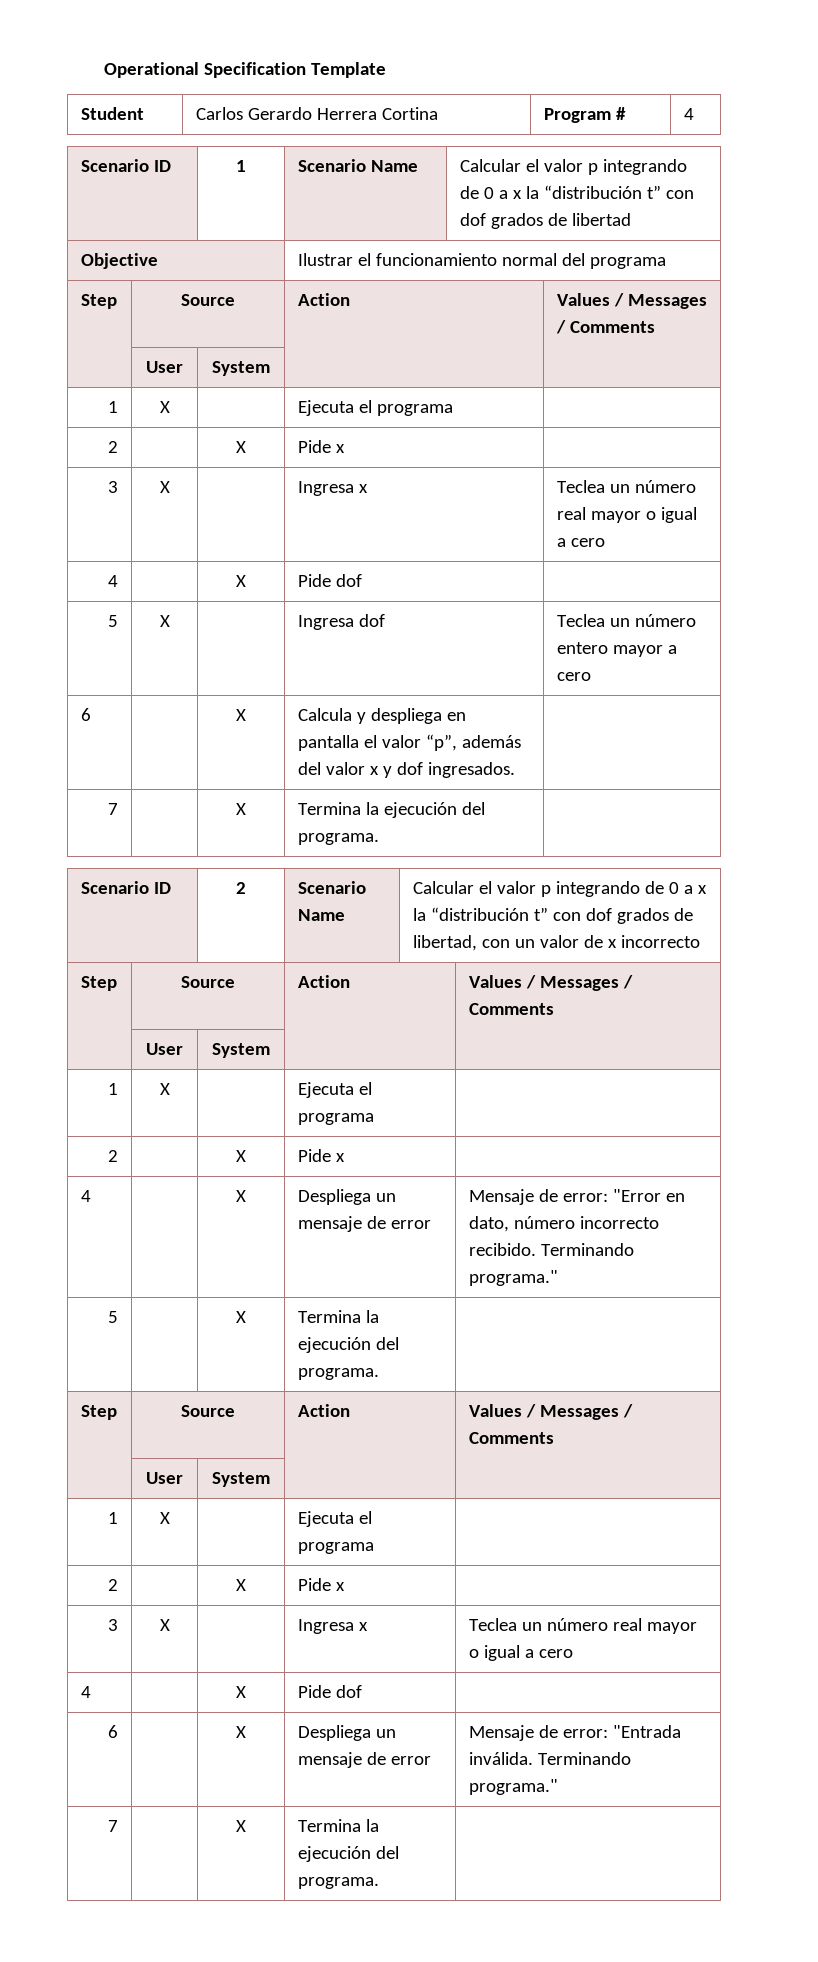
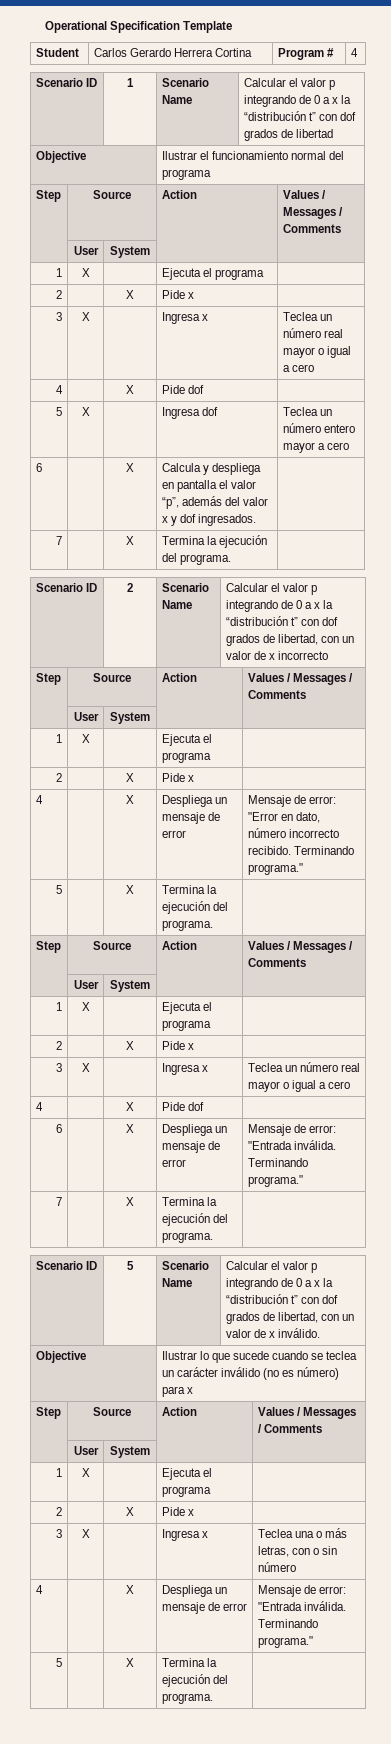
+ Scenario ID | 5 | Scenario Name | Calcular el valor p integrando de 0 a x la “distribución t” con dof grados de libertad, con un valor de x inválido.
+ Objective | Ilustrar lo que sucede cuando se teclea un carácter inválido (no es número) para x
+ Step | Source | Action | Values / Messages / Comments
+ | User | System | |
+ 1 | X | | Ejecuta el programa |
+ 2 | | X | Pide x |
+ 3 | X | | Ingresa x | Teclea una o más letras, con o sin número
+ 4 | | X | Despliega un mensaje de error | Mensaje de error: "Entrada inválida. Terminando programa."
+ 5 | | X | Termina la ejecución del programa. |

